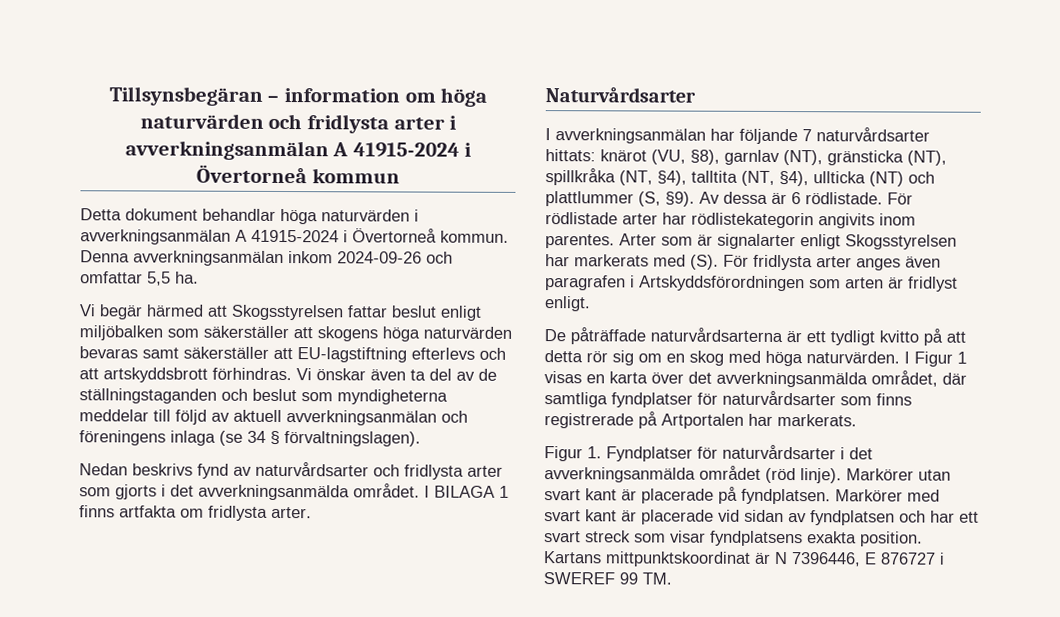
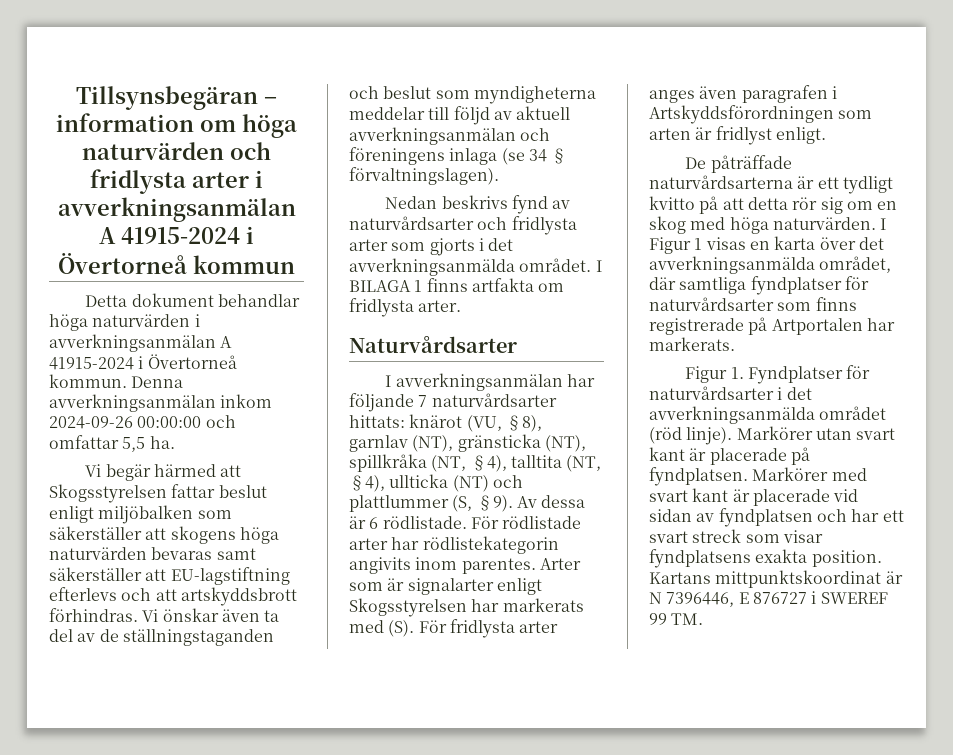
- Denna avverkningsanmälan inkom 2024-09-26 och omfattar 5,5 ha.
+ Denna avverkningsanmälan inkom 2024-09-26 00:00:00 och omfattar 5,5 ha.

